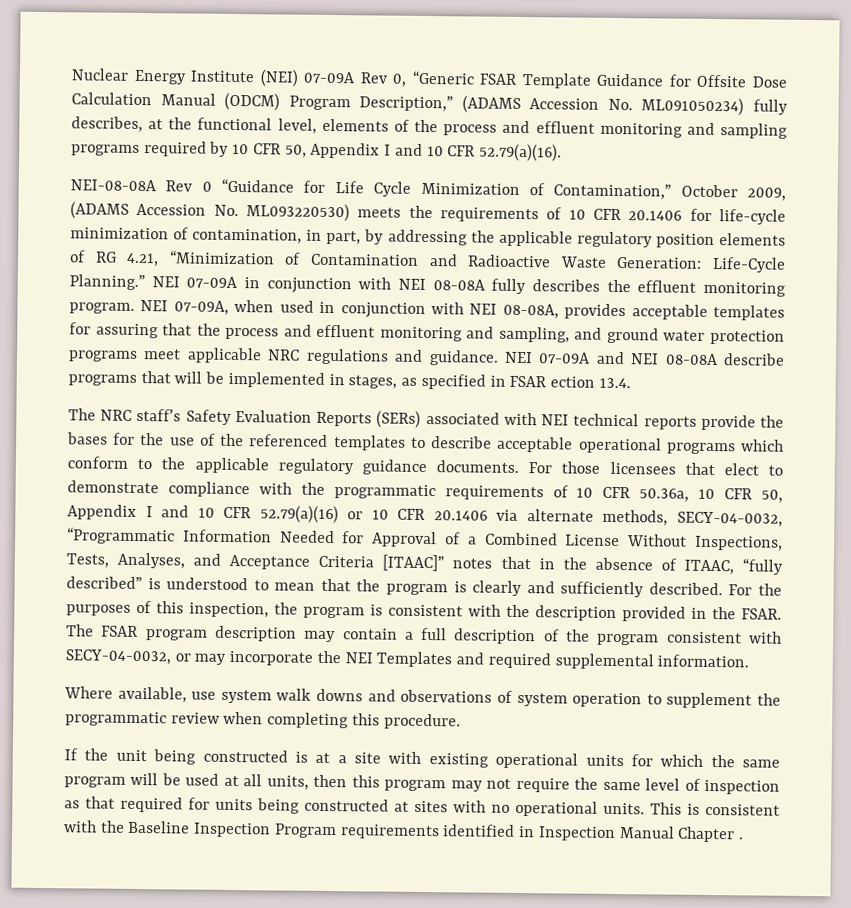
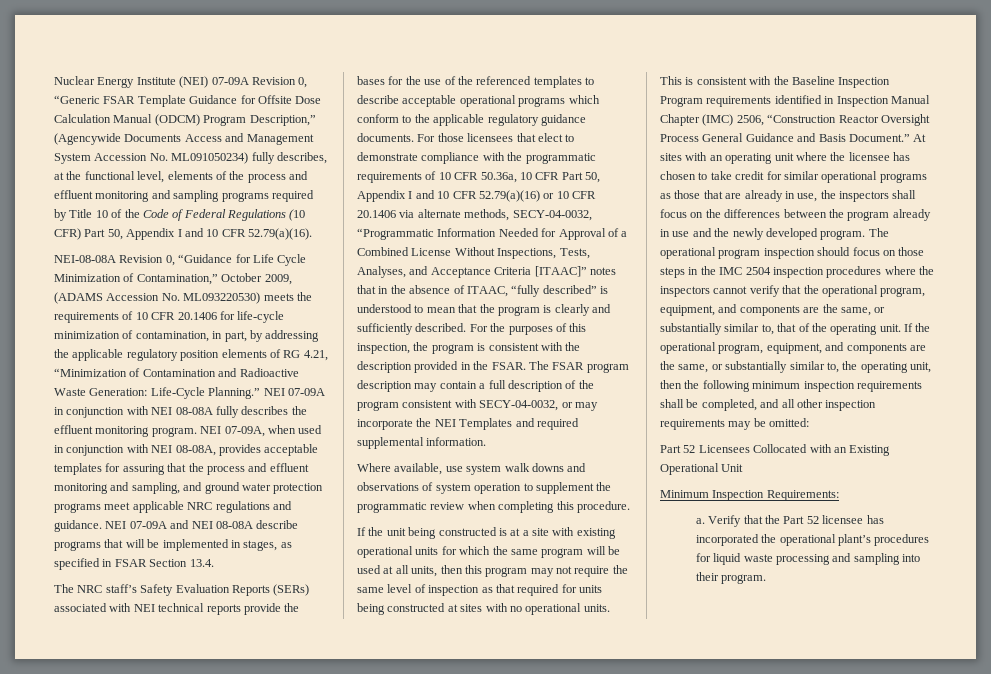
- Nuclear Energy Institute (NEI) 07-09A Rev 0, “Generic FSAR Template Guidance for Offsite Dose Calculation Manual (ODCM) Program Description,” (ADAMS Accession No. ML091050234) fully describes, at the functional level, elements of the process and effluent monitoring and sampling programs required by 10 CFR 50, Appendix I and 10 CFR 52.79(a)(16).
+ Nuclear Energy Institute (NEI) 07-09A Revision 0, “Generic FSAR Template Guidance for Offsite Dose Calculation Manual (ODCM) Program Description,” (Agencywide Documents Access and Management System Accession No. ML091050234) fully describes, at the functional level, elements of the process and effluent monitoring and sampling programs required by Title 10 of the Code of Federal Regulations (10 CFR) Part 50, Appendix I and 10 CFR 52.79(a)(16).
- NEI-08-08A Rev 0 “Guidance for Life Cycle Minimization of Contamination,” October 2009, (ADAMS Accession No. ML093220530) meets the requirements of 10 CFR 20.1406 for life-cycle minimization of contamination, in part, by addressing the applicable regulatory position elements of RG 4.21, “Minimization of Contamination and Radioactive Waste Generation: Life-Cycle Planning.”
+ NEI-08-08A Revision 0, “Guidance for Life Cycle Minimization of Contamination,” October 2009, (ADAMS Accession No. ML093220530) meets the requirements of 10 CFR 20.1406 for life-cycle minimization of contamination, in part, by addressing the applicable regulatory position elements of RG 4.21, “Minimization of Contamination and Radioactive Waste Generation: Life-Cycle Planning.”
- NEI 07-09A and NEI 08-08A describe programs that will be implemented in stages, as specified in FSAR ection 13.4.
+ NEI 07-09A and NEI 08-08A describe programs that will be implemented in stages, as specified in FSAR Section 13.4.
- For those licensees that elect to demonstrate compliance with the programmatic requirements of 10 CFR 50.36a, 10 CFR 50, Appendix I and 10 CFR 52.79(a)(16) or 10 CFR 20.1406 via alternate methods, SECY-04-0032, “Programmatic Information Needed for Approval of a Combined License Without Inspections, Tests, Analyses, and Acceptance Criteria [ITAAC]” notes that in the absence of ITAAC, “fully described” is understood to mean that the program is clearly and sufficiently described.
+ For those licensees that elect to demonstrate compliance with the programmatic requirements of 10 CFR 50.36a, 10 CFR Part 50, Appendix I and 10 CFR 52.79(a)(16) or 10 CFR 20.1406 via alternate methods, SECY-04-0032, “Programmatic Information Needed for Approval of a Combined License Without Inspections, Tests, Analyses, and Acceptance Criteria [ITAAC]” notes that in the absence of ITAAC, “fully described” is understood to mean that the program is clearly and sufficiently described.
- This is consistent with the Baseline Inspection Program requirements identified in Inspection Manual Chapter .
+ This is consistent with the Baseline Inspection Program requirements identified in Inspection Manual Chapter (IMC) 2506, “Construction Reactor Oversight Process General Guidance and Basis Document.” At sites with an operating unit where the licensee has chosen to take credit for similar operational programs as those that are already in use, the inspectors shall focus on the differences between the program already in use and the newly developed program. The operational program inspection should focus on those steps in the IMC 2504 inspection procedures where the inspectors cannot verify that the operational program, equipment, and components are the same, or substantially similar to, that of the operating unit. If the operational program, equipment, and components are the same, or substantially similar to, the operating unit, then the following minimum inspection requirements shall be completed, and all other inspection requirements may be omitted:
+ Part 52 Licensees Collocated with an Existing Operational Unit
+ Minimum Inspection Requirements:
+ a. Verify that the Part 52 licensee has incorporated the operational plant’s procedures for liquid waste processing and sampling into their program.

